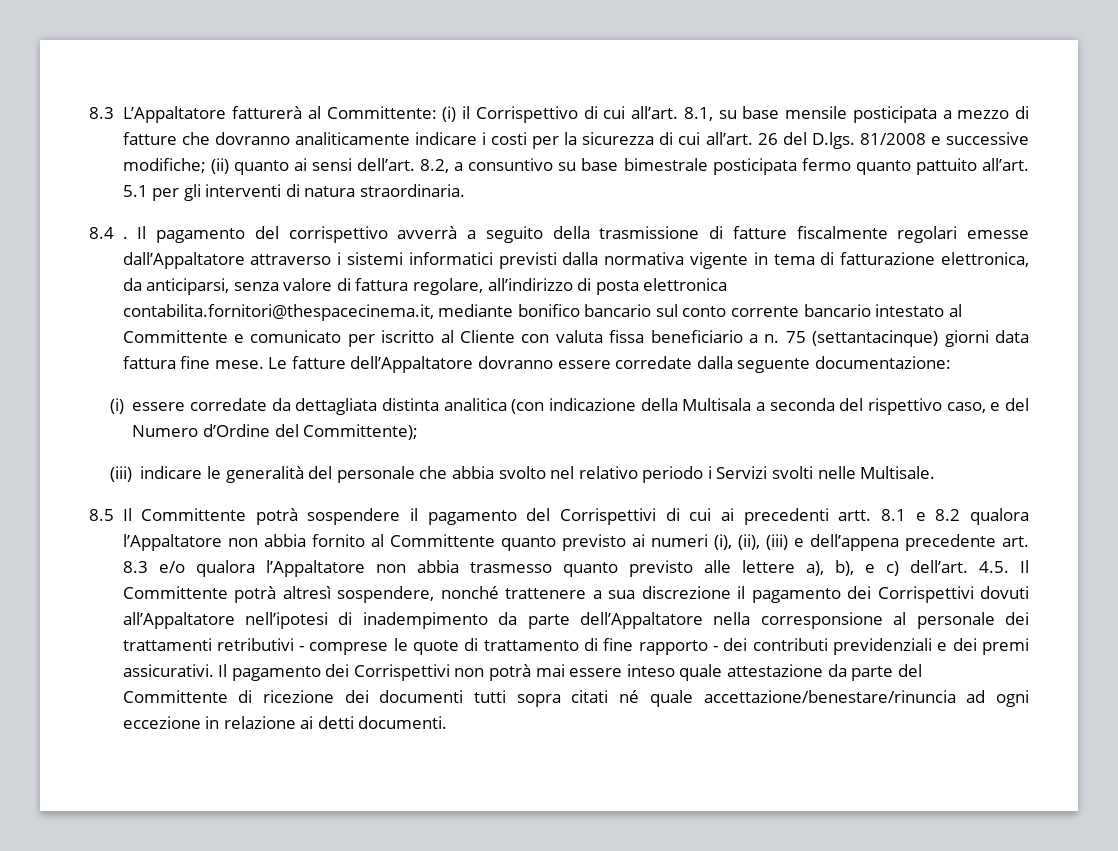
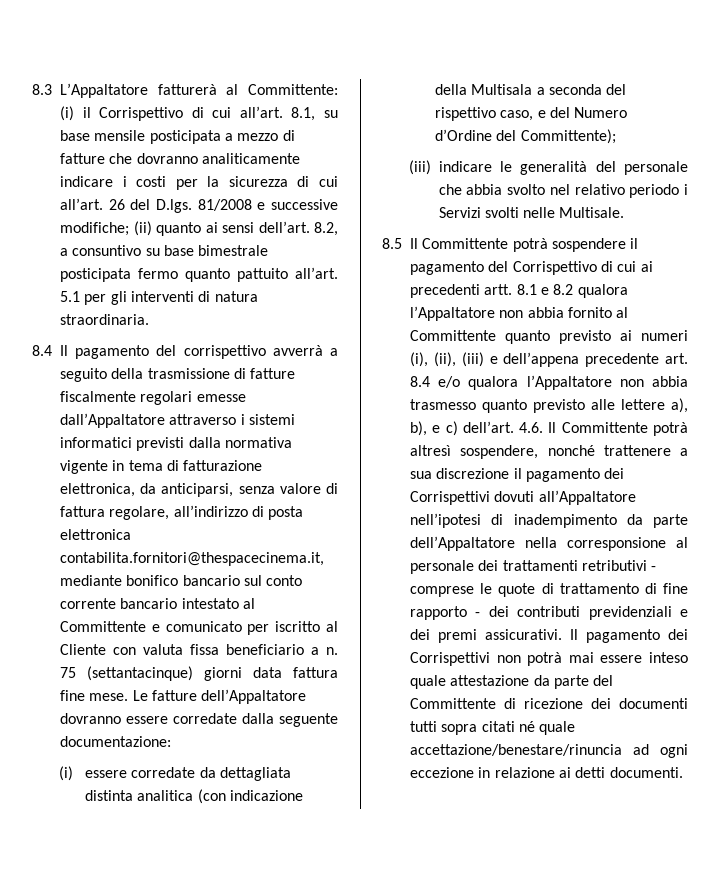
- 8.4 . Il pagamento del corrispettivo avverrà a seguito della trasmissione di fatture fiscalmente regolari emesse dall’Appaltatore attraverso i sistemi informatici previsti dalla normativa vigente in tema di fatturazione elettronica, da anticiparsi, senza valore di fattura regolare, all’indirizzo di posta elettronica contabilita.fornitori@thespacecinema.it, mediante bonifico bancario sul conto corrente bancario intestato al Committente e comunicato per iscritto al Cliente con valuta fissa beneficiario a n.
+ 8.4 Il pagamento del corrispettivo avverrà a seguito della trasmissione di fatture fiscalmente regolari emesse dall’Appaltatore attraverso i sistemi informatici previsti dalla normativa vigente in tema di fatturazione elettronica, da anticiparsi, senza valore di fattura regolare, all’indirizzo di posta elettronica contabilita.fornitori@thespacecinema.it, mediante bonifico bancario sul conto corrente bancario intestato al Committente e comunicato per iscritto al Cliente con valuta fissa beneficiario a n.
- 8.5 Il Committente potrà sospendere il pagamento del Corrispettivi di cui ai precedenti artt.
+ 8.5 Il Committente potrà sospendere il pagamento del Corrispettivo di cui ai precedenti artt.
- 8.1 e 8.2 qualora l’Appaltatore non abbia fornito al Committente quanto previsto ai numeri (i), (ii), (iii) e dell’appena precedente art. 8.3 e/o qualora l’Appaltatore non abbia trasmesso quanto previsto alle lettere a), b), e c) dell’art.
+ 8.1 e 8.2 qualora l’Appaltatore non abbia fornito al Committente quanto previsto ai numeri (i), (ii), (iii) e dell’appena precedente art. 8.4 e/o qualora l’Appaltatore non abbia trasmesso quanto previsto alle lettere a), b), e c) dell’art.
- 4.5. Il Committente potrà altresì sospendere, nonché trattenere a sua discrezione il pagamento dei Corrispettivi dovuti all’Appaltatore nell’ipotesi di inadempimento da parte dell’Appaltatore nella corresponsione al personale dei trattamenti retributivi - comprese le quote di trattamento di fine rapporto - dei contributi previdenziali e dei premi assicurativi.
+ 4.6. Il Committente potrà altresì sospendere, nonché trattenere a sua discrezione il pagamento dei Corrispettivi dovuti all’Appaltatore nell’ipotesi di inadempimento da parte dell’Appaltatore nella corresponsione al personale dei trattamenti retributivi - comprese le quote di trattamento di fine rapporto - dei contributi previdenziali e dei premi assicurativi.

